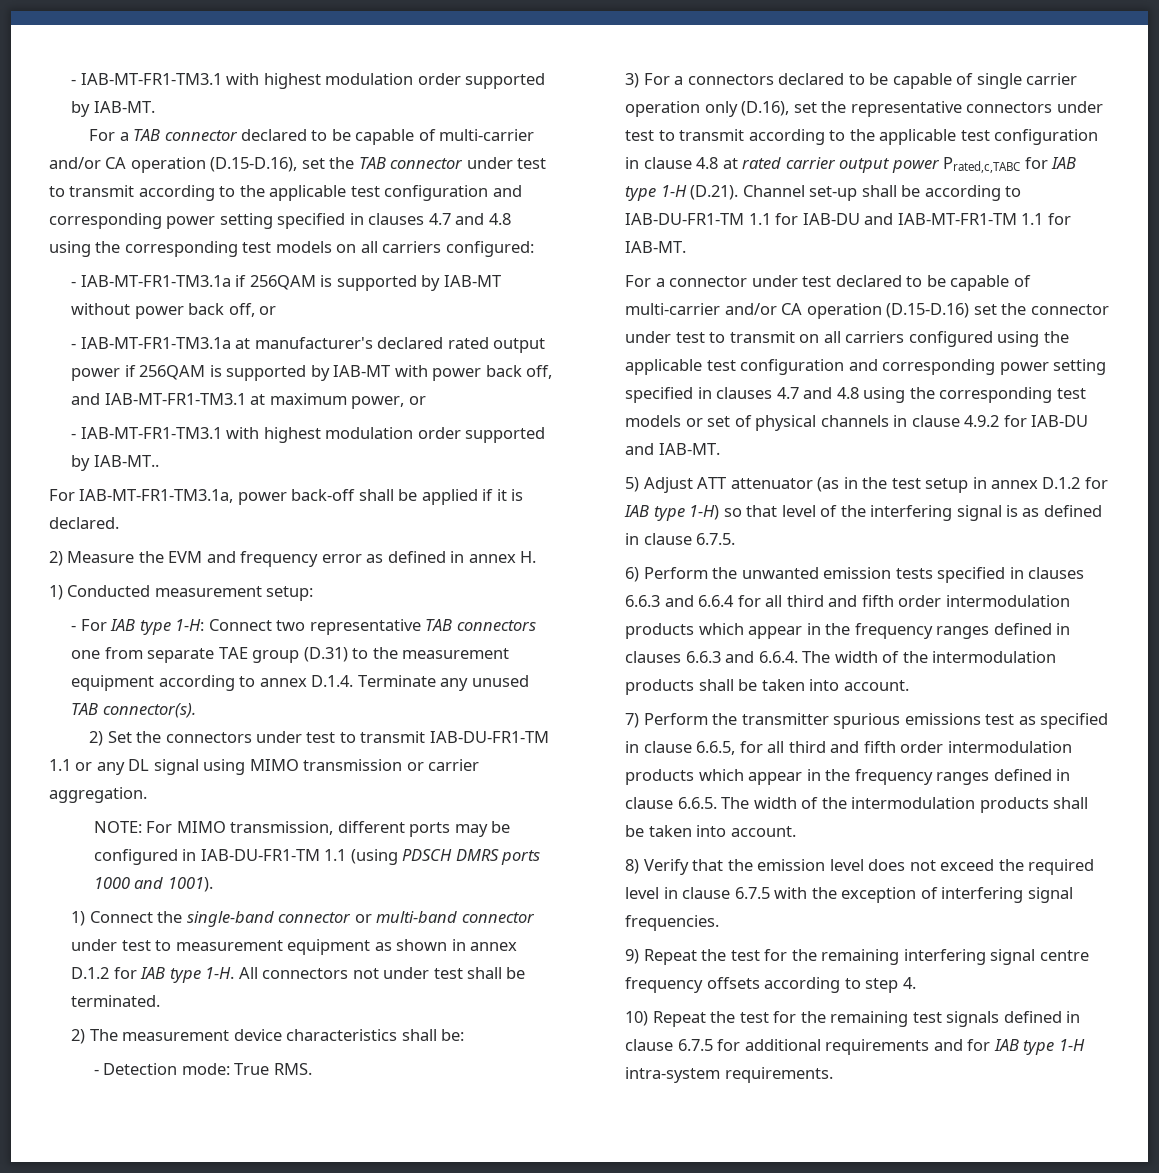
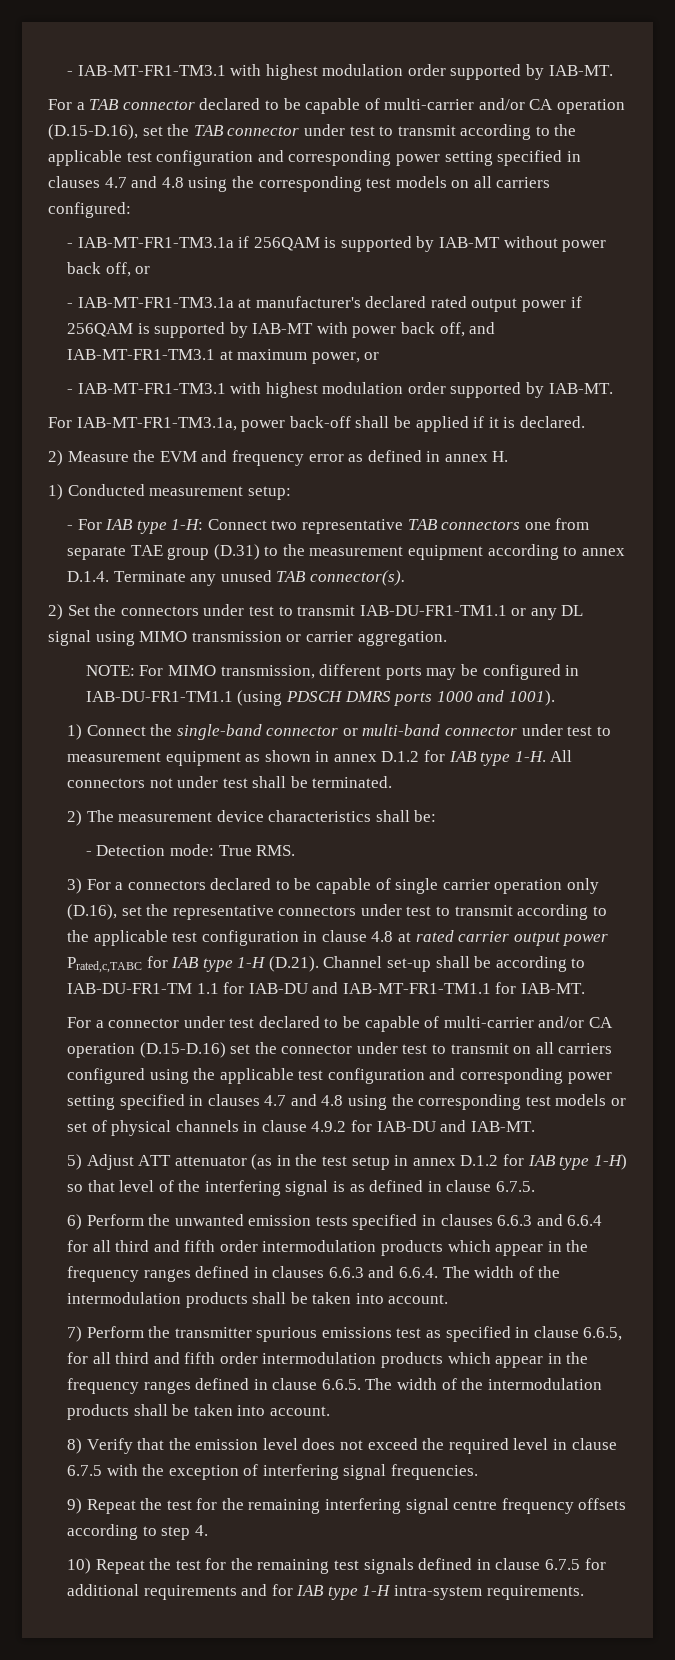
  - IAB-MT-FR1-TM3.1a at manufacturer's declared rated output power if 256QAM is supported by IAB-MT with power back off, and IAB-MT-FR1-TM3.1 at maximum power, or
- - IAB-MT-FR1-TM3.1 with highest modulation order supported by IAB-MT..
+ - IAB-MT-FR1-TM3.1 with highest modulation order supported by IAB-MT.
- 2) Set the connectors under test to transmit IAB-DU-FR1-TM 1.1 or any DL signal using MIMO transmission or carrier aggregation.
+ 2) Set the connectors under test to transmit IAB-DU-FR1-TM1.1 or any DL signal using MIMO transmission or carrier aggregation.
- NOTE: For MIMO transmission, different ports may be configured in IAB-DU-FR1-TM 1.1 (using PDSCH DMRS ports 1000 and 1001).
+ NOTE: For MIMO transmission, different ports may be configured in IAB-DU-FR1-TM1.1 (using PDSCH DMRS ports 1000 and 1001).
- 3) For a connectors declared to be capable of single carrier operation only (D.16), set the representative connectors under test to transmit according to the applicable test configuration in clause 4.8 at rated carrier output power Prated,c,TABC for IAB type 1-H (D.21). Channel set-up shall be according to IAB-DU-FR1-TM 1.1 for IAB-DU and IAB-MT-FR1-TM 1.1 for IAB-MT.
+ 3) For a connectors declared to be capable of single carrier operation only (D.16), set the representative connectors under test to transmit according to the applicable test configuration in clause 4.8 at rated carrier output power Prated,c,TABC for IAB type 1-H (D.21). Channel set-up shall be according to IAB-DU-FR1-TM 1.1 for IAB-DU and IAB-MT-FR1-TM1.1 for IAB-MT.

